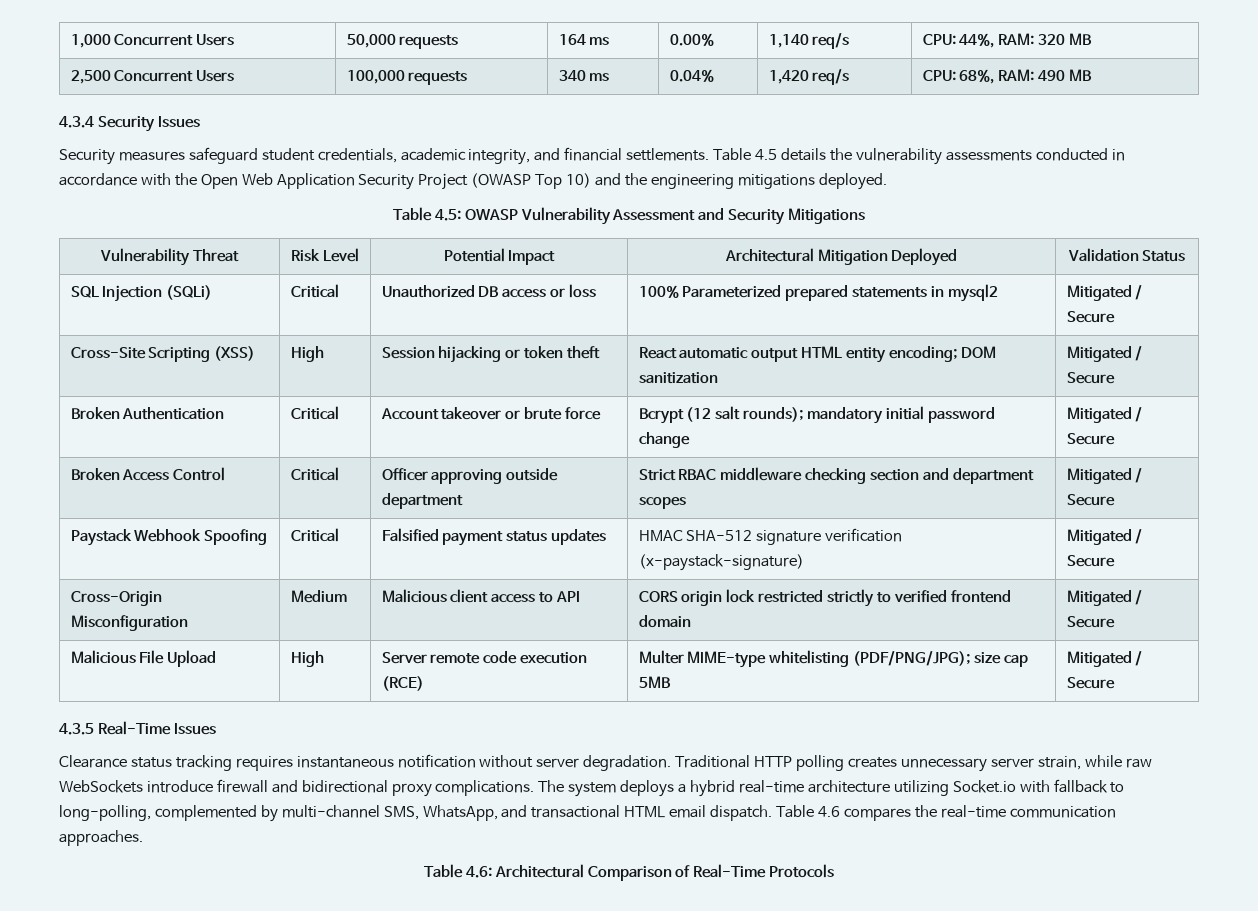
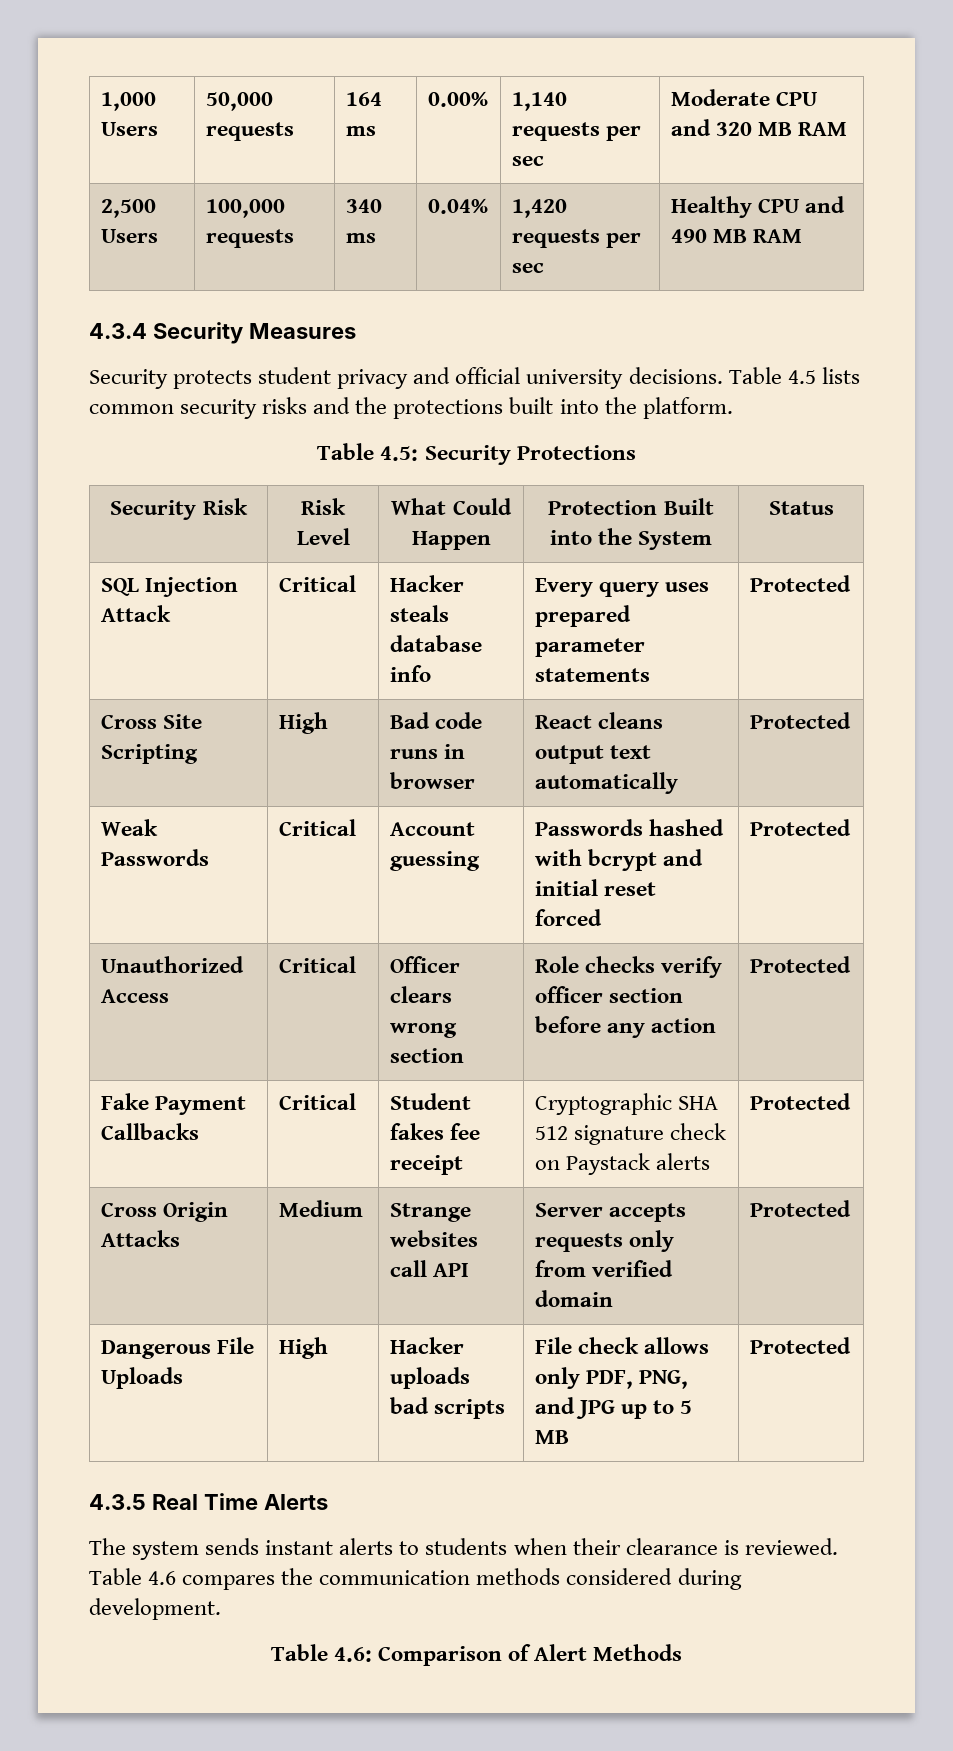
- 1,000 Concurrent Users | 50,000 requests | 164 ms | 0.00% | 1,140 req/s | CPU: 44%, RAM: 320 MB
+ 1,000 Users | 50,000 requests | 164 ms | 0.00% | 1,140 requests per sec | Moderate CPU and 320 MB RAM
- 2,500 Concurrent Users | 100,000 requests | 340 ms | 0.04% | 1,420 req/s | CPU: 68%, RAM: 490 MB
+ 2,500 Users | 100,000 requests | 340 ms | 0.04% | 1,420 requests per sec | Healthy CPU and 490 MB RAM
- 4.3.4 Security Issues
- Security measures safeguard student credentials, academic integrity, and financial settlements. Table 4.5 details the vulnerability assessments conducted in accordance with the Open Web Application Security Project (OWASP Top 10) and the engineering mitigations deployed.
- Table 4.5: OWASP Vulnerability Assessment and Security Mitigations
- Vulnerability Threat | Risk Level | Potential Impact | Architectural Mitigation Deployed | Validation Status
+ 4.3.4 Security Measures
+ Security protects student privacy and official university decisions. Table 4.5 lists common security risks and the protections built into the platform.
+ Table 4.5: Security Protections
+ Security Risk | Risk Level | What Could Happen | Protection Built into the System | Status
- SQL Injection (SQLi) | Critical | Unauthorized DB access or loss | 100% Parameterized prepared statements in mysql2 | Mitigated / Secure
- Cross-Site Scripting (XSS) | High | Session hijacking or token theft | React automatic output HTML entity encoding; DOM sanitization | Mitigated / Secure
- Broken Authentication | Critical | Account takeover or brute force | Bcrypt (12 salt rounds); mandatory initial password change | Mitigated / Secure
- Broken Access Control | Critical | Officer approving outside department | Strict RBAC middleware checking section and department scopes | Mitigated / Secure
- Paystack Webhook Spoofing | Critical | Falsified payment status updates | HMAC SHA-512 signature verification (x-paystack-signature) | Mitigated / Secure
- Cross-Origin Misconfiguration | Medium | Malicious client access to API | CORS origin lock restricted strictly to verified frontend domain | Mitigated / Secure
- Malicious File Upload | High | Server remote code execution (RCE) | Multer MIME-type whitelisting (PDF/PNG/JPG); size cap 5MB | Mitigated / Secure
- 4.3.5 Real-Time Issues
- Clearance status tracking requires instantaneous notification without server degradation. Traditional HTTP polling creates unnecessary server strain, while raw WebSockets introduce firewall and bidirectional proxy complications. The system deploys a hybrid real-time architecture utilizing Socket.io with fallback to long-polling, complemented by multi-channel SMS, WhatsApp, and transactional HTML email dispatch. Table 4.6 compares the real-time communication approaches.
+ SQL Injection Attack | Critical | Hacker steals database info | Every query uses prepared parameter statements | Protected
+ Cross Site Scripting | High | Bad code runs in browser | React cleans output text automatically | Protected
+ Weak Passwords | Critical | Account guessing | Passwords hashed with bcrypt and initial reset forced | Protected
+ Unauthorized Access | Critical | Officer clears wrong section | Role checks verify officer section before any action | Protected
+ Fake Payment Callbacks | Critical | Student fakes fee receipt | Cryptographic SHA 512 signature check on Paystack alerts | Protected
+ Cross Origin Attacks | Medium | Strange websites call API | Server accepts requests only from verified domain | Protected
+ Dangerous File Uploads | High | Hacker uploads bad scripts | File check allows only PDF, PNG, and JPG up to 5 MB | Protected
+ 4.3.5 Real Time Alerts
+ The system sends instant alerts to students when their clearance is reviewed. Table 4.6 compares the communication methods considered during development.
- Table 4.6: Architectural Comparison of Real-Time Protocols
+ Table 4.6: Comparison of Alert Methods

